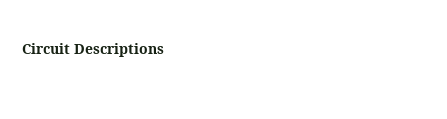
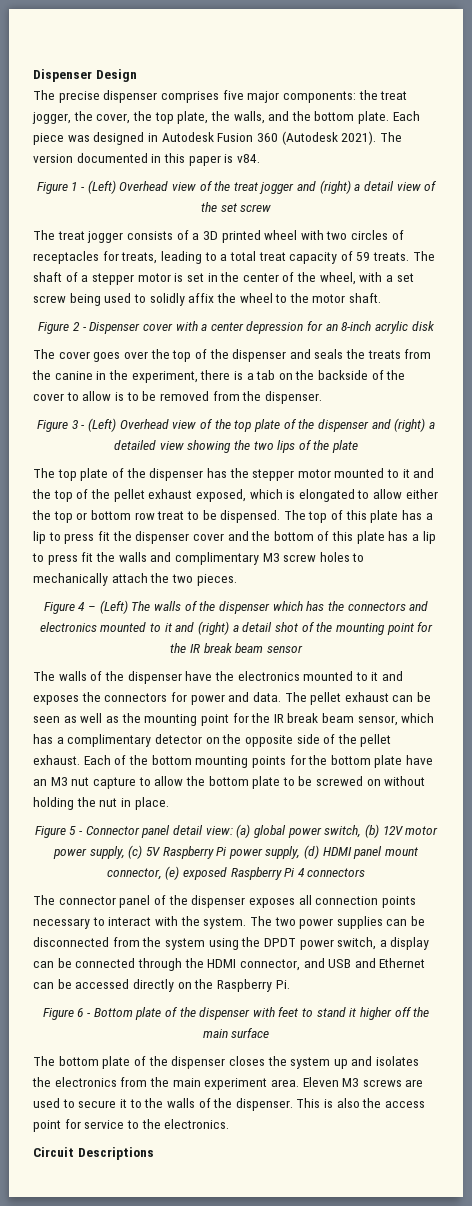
+ Dispenser Design
+ The precise dispenser comprises five major components: the treat jogger, the cover, the top plate, the walls, and the bottom plate. Each piece was designed in Autodesk Fusion 360 (Autodesk 2021). The version documented in this paper is v84.
+ Figure 1 - (Left) Overhead view of the treat jogger and (right) a detail view of the set screw
+ The treat jogger consists of a 3D printed wheel with two circles of receptacles for treats, leading to a total treat capacity of 59 treats. The shaft of a stepper motor is set in the center of the wheel, with a set screw being used to solidly affix the wheel to the motor shaft.
+ Figure 2 - Dispenser cover with a center depression for an 8-inch acrylic disk
+ The cover goes over the top of the dispenser and seals the treats from the canine in the experiment, there is a tab on the backside of the cover to allow is to be removed from the dispenser.
+ Figure 3 - (Left) Overhead view of the top plate of the dispenser and (right) a detailed view showing the two lips of the plate
+ The top plate of the dispenser has the stepper motor mounted to it and the top of the pellet exhaust exposed, which is elongated to allow either the top or bottom row treat to be dispensed. The top of this plate has a lip to press fit the dispenser cover and the bottom of this plate has a lip to press fit the walls and complimentary M3 screw holes to mechanically attach the two pieces.
+ Figure 4 – (Left) The walls of the dispenser which has the connectors and electronics mounted to it and (right) a detail shot of the mounting point for the IR break beam sensor
+ The walls of the dispenser have the electronics mounted to it and exposes the connectors for power and data. The pellet exhaust can be seen as well as the mounting point for the IR break beam sensor, which has a complimentary detector on the opposite side of the pellet exhaust. Each of the bottom mounting points for the bottom plate have an M3 nut capture to allow the bottom plate to be screwed on without holding the nut in place.
+ Figure 5 - Connector panel detail view: (a) global power switch, (b) 12V motor power supply, (c) 5V Raspberry Pi power supply, (d) HDMI panel mount connector, (e) exposed Raspberry Pi 4 connectors
+ The connector panel of the dispenser exposes all connection points necessary to interact with the system. The two power supplies can be disconnected from the system using the DPDT power switch, a display can be connected through the HDMI connector, and USB and Ethernet can be accessed directly on the Raspberry Pi.
+ Figure 6 - Bottom plate of the dispenser with feet to stand it higher off the main surface
+ The bottom plate of the dispenser closes the system up and isolates the electronics from the main experiment area. Eleven M3 screws are used to secure it to the walls of the dispenser. This is also the access point for service to the electronics.

